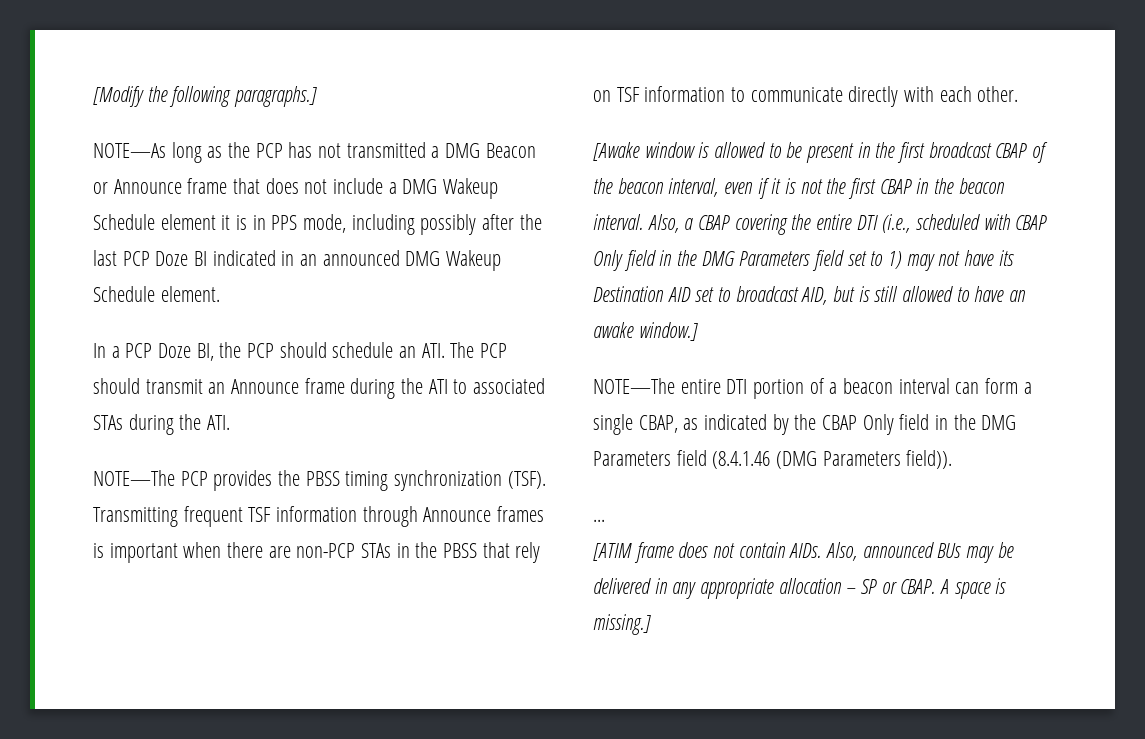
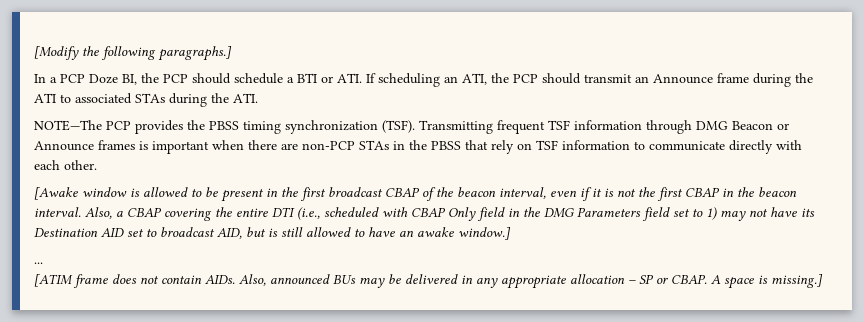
- NOTE—As long as the PCP has not transmitted a DMG Beacon or Announce frame that does not include a DMG Wakeup Schedule element it is in PPS mode, including possibly after the last PCP Doze BI indicated in an announced DMG Wakeup Schedule element.
- In a PCP Doze BI, the PCP should schedule an ATI. The PCP should transmit an Announce frame during the ATI to associated STAs during the ATI.
+ In a PCP Doze BI, the PCP should schedule a BTI or ATI. If scheduling an ATI, the PCP should transmit an Announce frame during the ATI to associated STAs during the ATI.
- Transmitting frequent TSF information through Announce frames is important when there are non-PCP STAs in the PBSS that rely on TSF information to communicate directly with each other.
+ Transmitting frequent TSF information through DMG Beacon or Announce frames is important when there are non-PCP STAs in the PBSS that rely on TSF information to communicate directly with each other.
- NOTE—The entire DTI portion of a beacon interval can form a single CBAP, as indicated by the CBAP Only field in the DMG Parameters field (8.4.1.46 (DMG Parameters field)).

